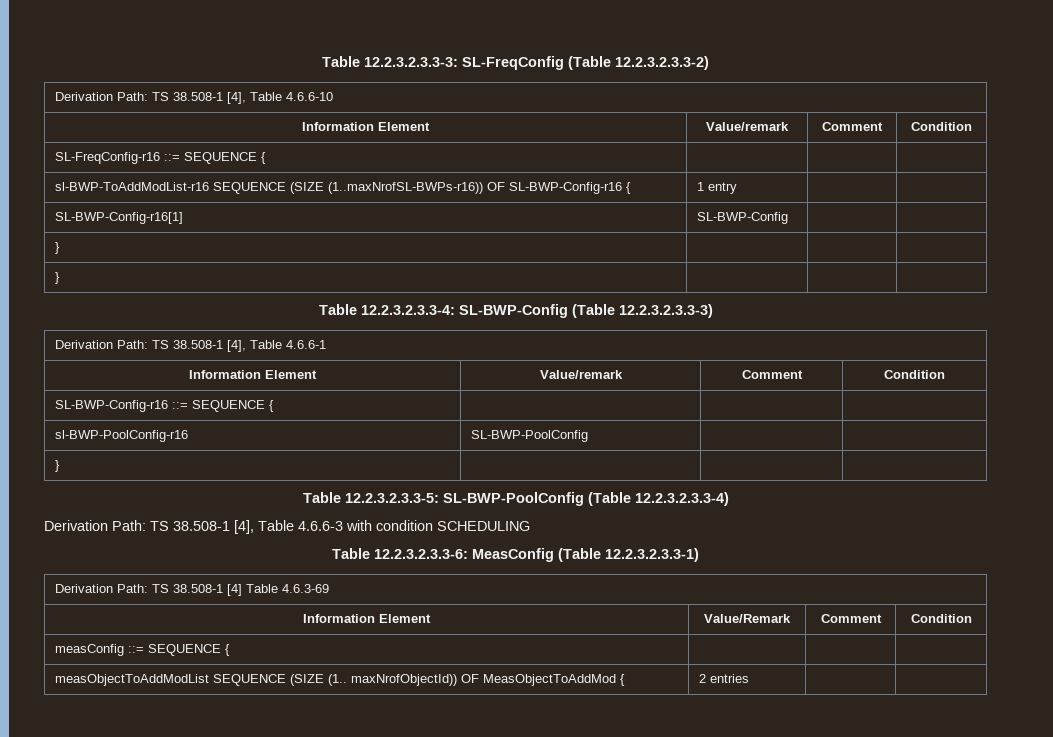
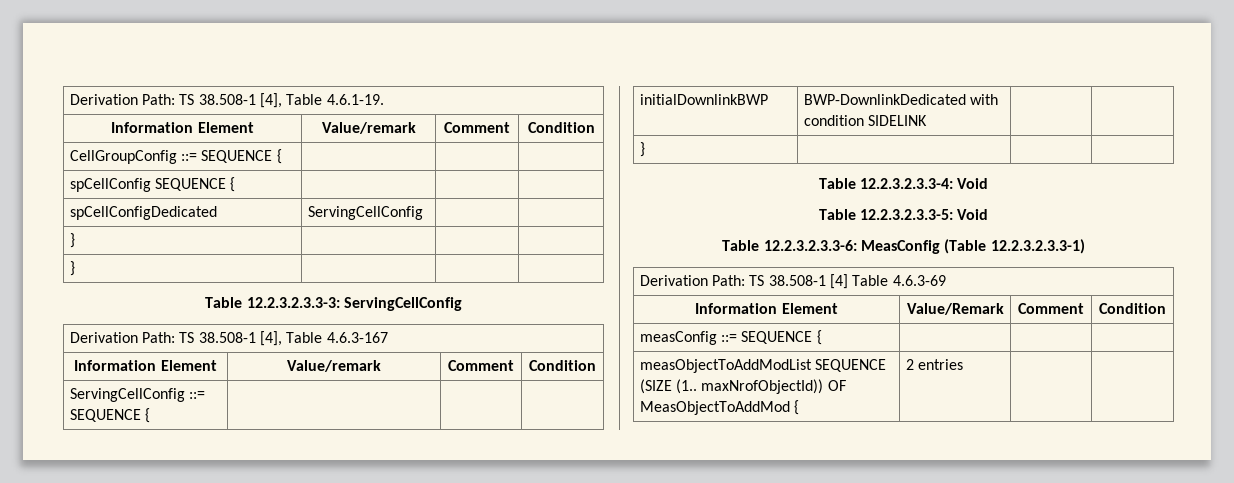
- Table 12.2.3.2.3.3-3: SL-FreqConfig (Table 12.2.3.2.3.3-2)
- Derivation Path: TS 38.508-1 [4], Table 4.6.6-10
+ Derivation Path: TS 38.508-1 [4], Table 4.6.1-19.
  Information Element | Value/remark | Comment | Condition
- SL-FreqConfig-r16 ::= SEQUENCE { | | |
- sl-BWP-ToAddModList-r16 SEQUENCE (SIZE (1..maxNrofSL-BWPs-r16)) OF SL-BWP-Config-r16 { | 1 entry | |
- SL-BWP-Config-r16[1] | SL-BWP-Config | |
+ CellGroupConfig ::= SEQUENCE { | | |
+ spCellConfig SEQUENCE { | | |
+ spCellConfigDedicated | ServingCellConfig | |
- Table 12.2.3.2.3.3-4: SL-BWP-Config (Table 12.2.3.2.3.3-3)
- Derivation Path: TS 38.508-1 [4], Table 4.6.6-1
+ Table 12.2.3.2.3.3-3: ServingCellConfig
+ Derivation Path: TS 38.508-1 [4], Table 4.6.3-167
  Information Element | Value/remark | Comment | Condition
- SL-BWP-Config-r16 ::= SEQUENCE { | | |
- sl-BWP-PoolConfig-r16 | SL-BWP-PoolConfig | |
+ ServingCellConfig ::= SEQUENCE { | | |
+ initialDownlinkBWP | BWP-DownlinkDedicated with condition SIDELINK | |
  } | | |
- Table 12.2.3.2.3.3-5: SL-BWP-PoolConfig (Table 12.2.3.2.3.3-4)
- Derivation Path: TS 38.508-1 [4], Table 4.6.6-3 with condition SCHEDULING
+ Table 12.2.3.2.3.3-4: Void
+ Table 12.2.3.2.3.3-5: Void

